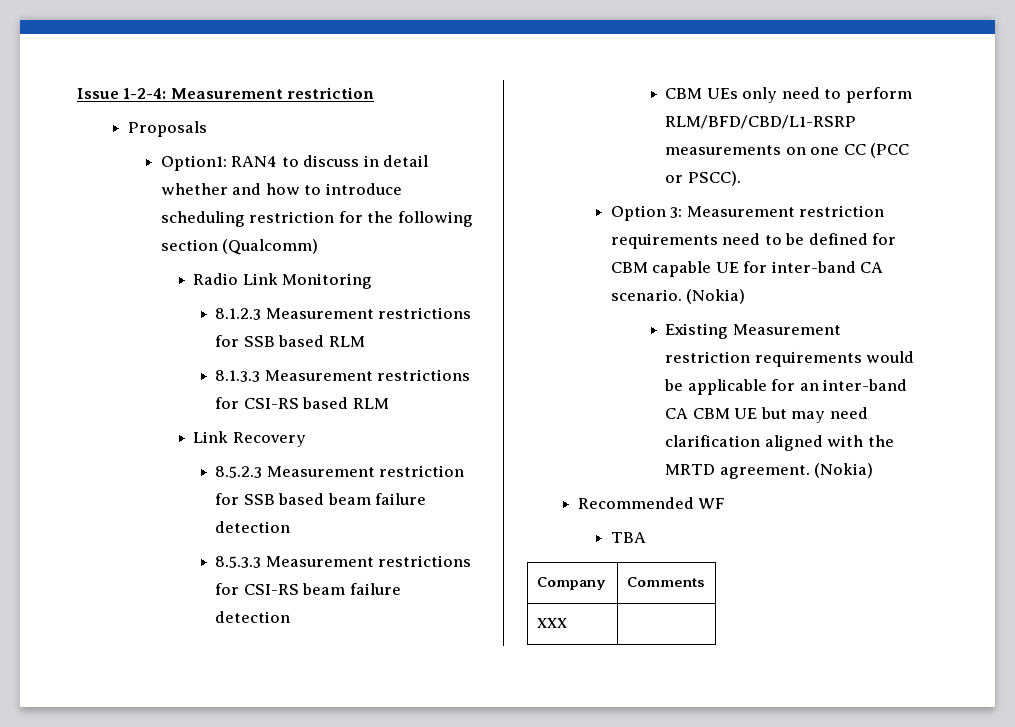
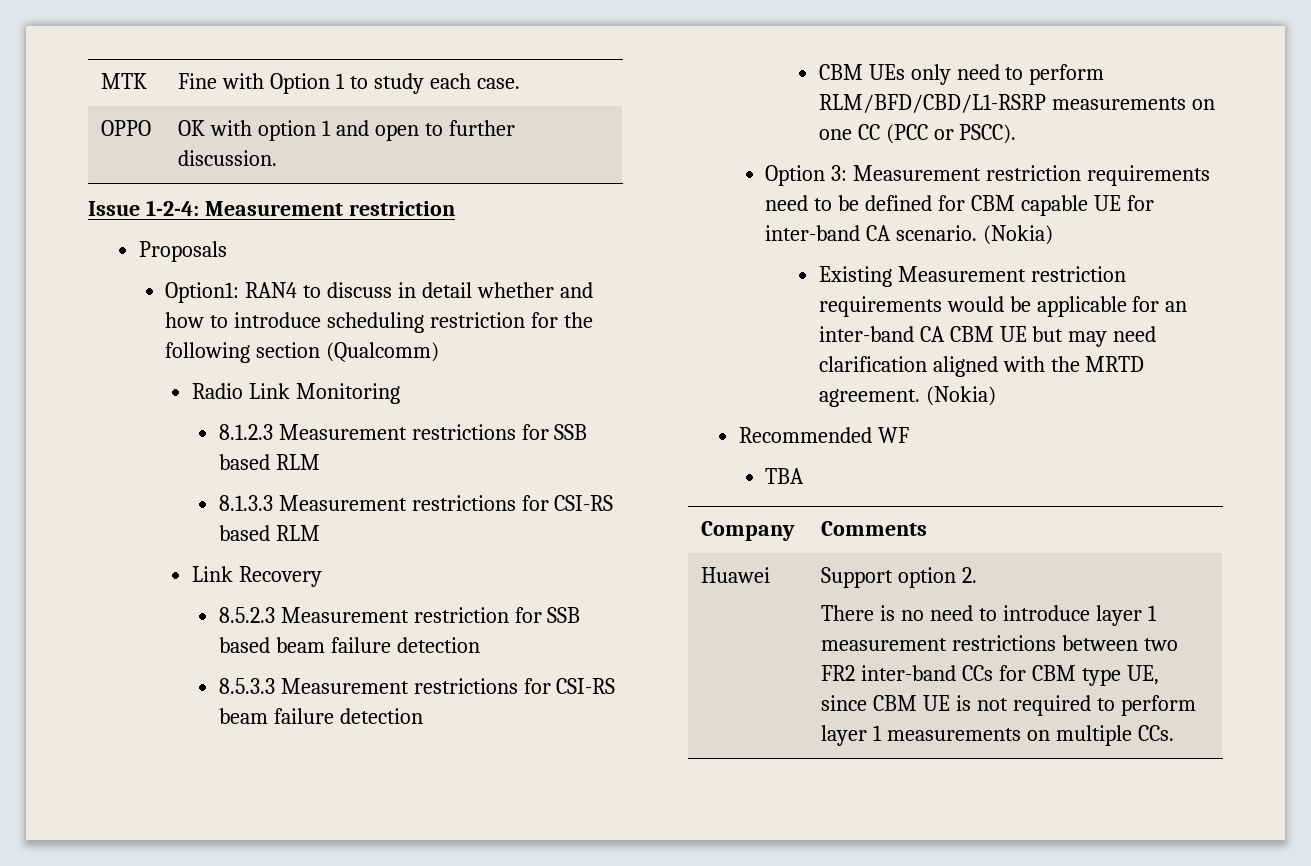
+ MTK | Fine with Option 1 to study each case.
+ OPPO | OK with option 1 and open to further discussion.
- XXX |
+ Huawei | Support option 2.
+ There is no need to introduce layer 1 measurement restrictions between two FR2 inter-band CCs for CBM type UE, since CBM UE is not required to perform layer 1 measurements on multiple CCs.

